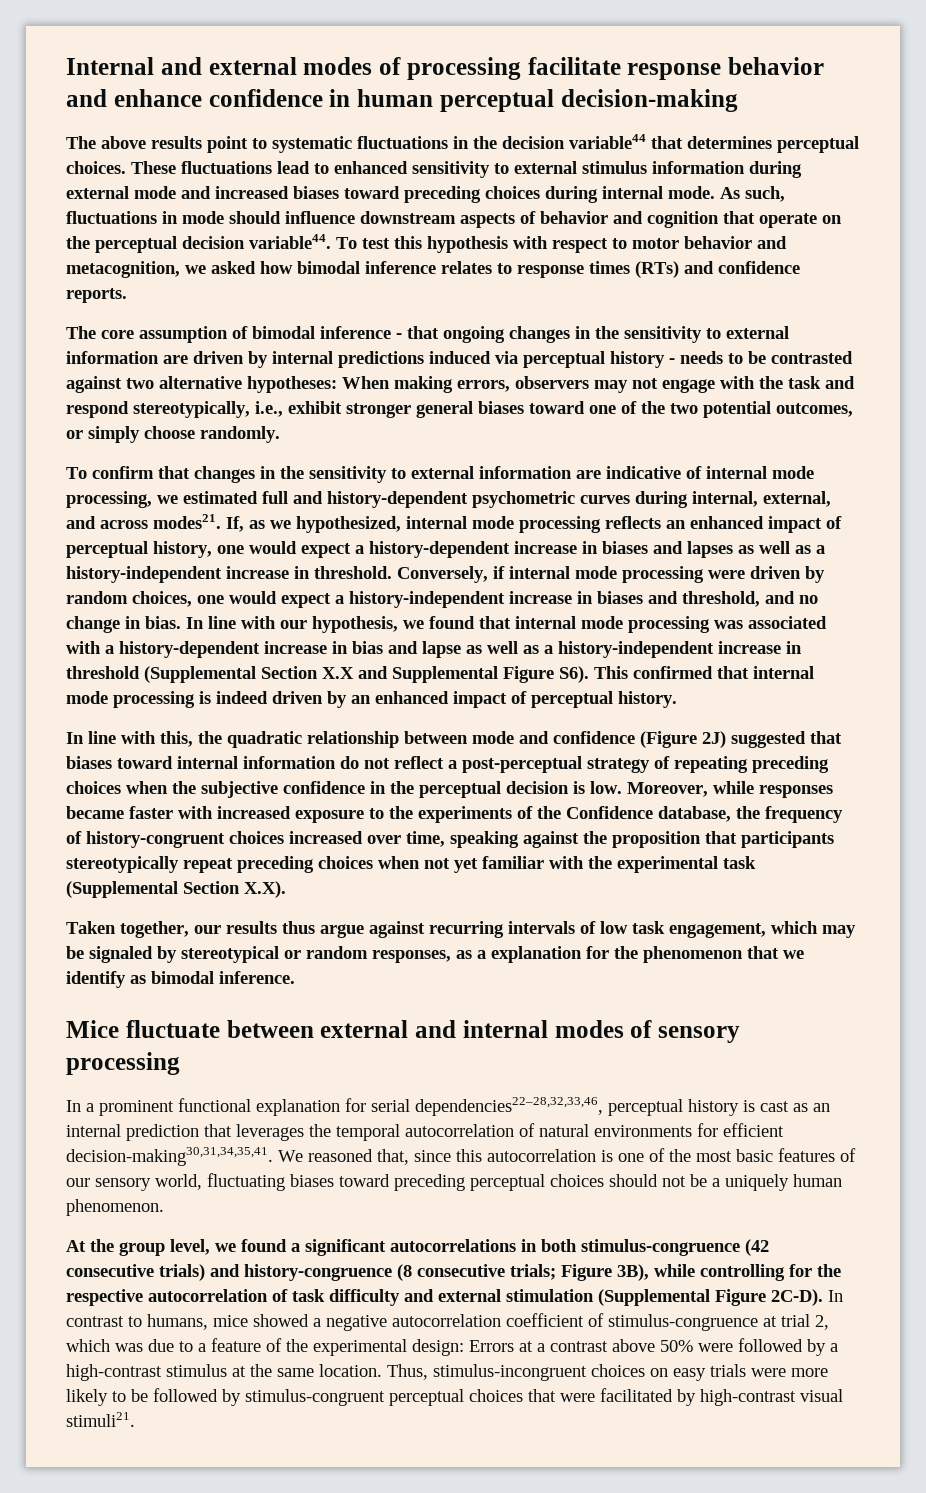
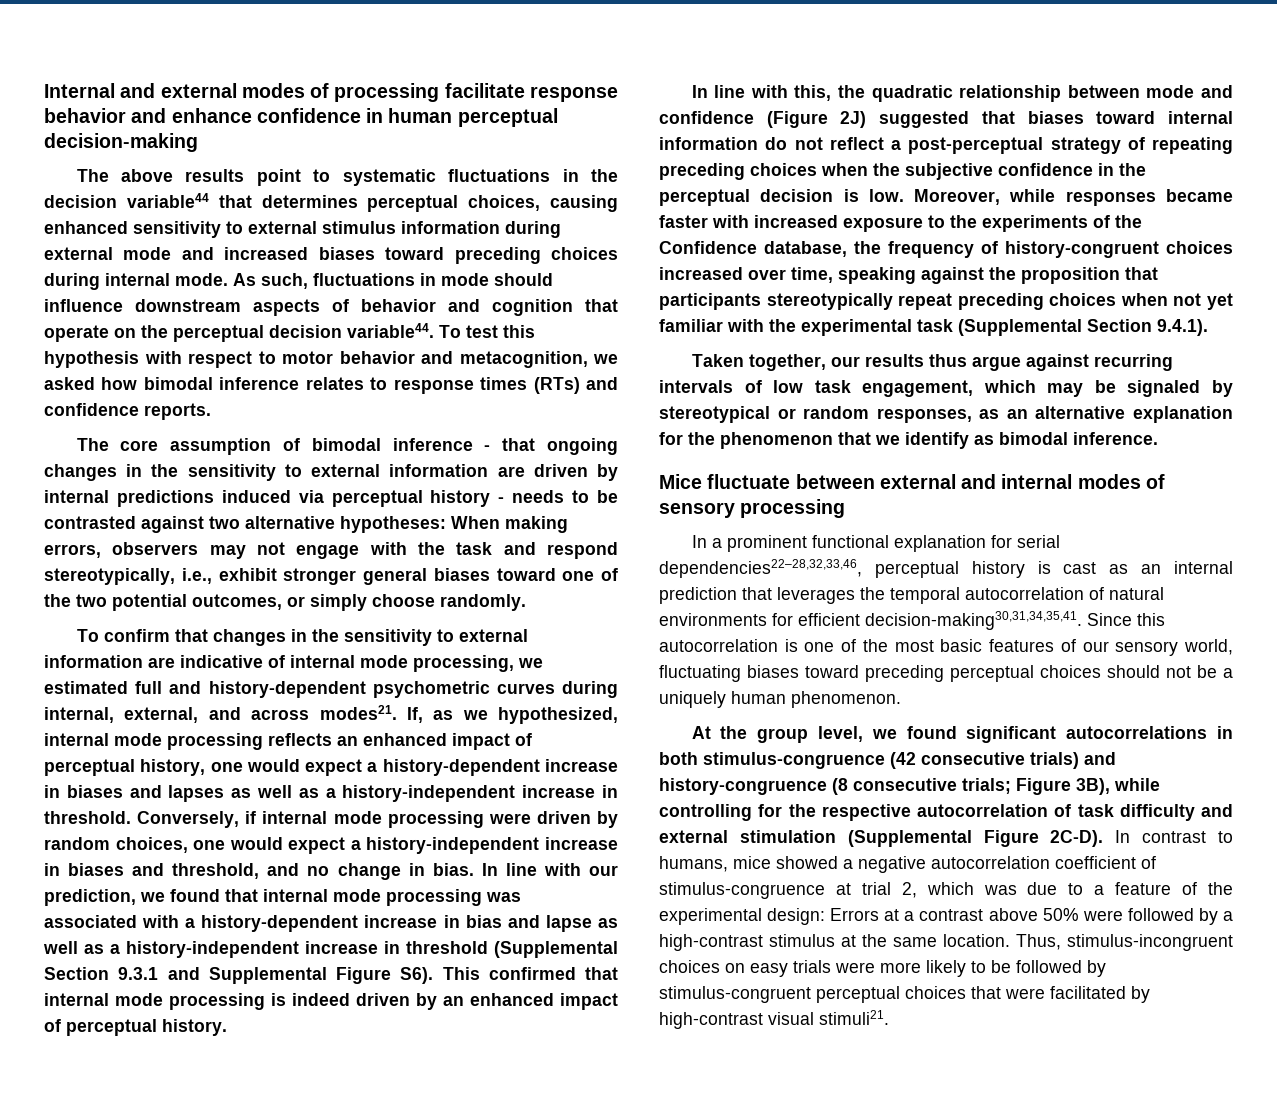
- The above results point to systematic fluctuations in the decision variable44 that determines perceptual choices. These fluctuations lead to enhanced sensitivity to external stimulus information during external mode and increased biases toward preceding choices during internal mode.
+ The above results point to systematic fluctuations in the decision variable44 that determines perceptual choices, causing enhanced sensitivity to external stimulus information during external mode and increased biases toward preceding choices during internal mode.
- In line with our hypothesis, we found that internal mode processing was associated with a history-dependent increase in bias and lapse as well as a history-independent increase in threshold (Supplemental Section X.X and Supplemental Figure S6). This confirmed that internal mode processing is indeed driven by an enhanced impact of perceptual history.
+ In line with our prediction, we found that internal mode processing was associated with a history-dependent increase in bias and lapse as well as a history-independent increase in threshold (Supplemental Section 9.3.1 and Supplemental Figure S6). This confirmed that internal mode processing is indeed driven by an enhanced impact of perceptual history.
- Moreover, while responses became faster with increased exposure to the experiments of the Confidence database, the frequency of history-congruent choices increased over time, speaking against the proposition that participants stereotypically repeat preceding choices when not yet familiar with the experimental task (Supplemental Section X.X).
+ Moreover, while responses became faster with increased exposure to the experiments of the Confidence database, the frequency of history-congruent choices increased over time, speaking against the proposition that participants stereotypically repeat preceding choices when not yet familiar with the experimental task (Supplemental Section 9.4.1).
- Taken together, our results thus argue against recurring intervals of low task engagement, which may be signaled by stereotypical or random responses, as a explanation for the phenomenon that we identify as bimodal inference.
+ Taken together, our results thus argue against recurring intervals of low task engagement, which may be signaled by stereotypical or random responses, as an alternative explanation for the phenomenon that we identify as bimodal inference.
- We reasoned that, since this autocorrelation is one of the most basic features of our sensory world, fluctuating biases toward preceding perceptual choices should not be a uniquely human phenomenon.
+ Since this autocorrelation is one of the most basic features of our sensory world, fluctuating biases toward preceding perceptual choices should not be a uniquely human phenomenon.
- At the group level, we found a significant autocorrelations in both stimulus-congruence (42 consecutive trials) and history-congruence (8 consecutive trials; Figure 3B), while controlling for the respective autocorrelation of task difficulty and external stimulation (Supplemental Figure 2C-D).
+ At the group level, we found significant autocorrelations in both stimulus-congruence (42 consecutive trials) and history-congruence (8 consecutive trials; Figure 3B), while controlling for the respective autocorrelation of task difficulty and external stimulation (Supplemental Figure 2C-D).

